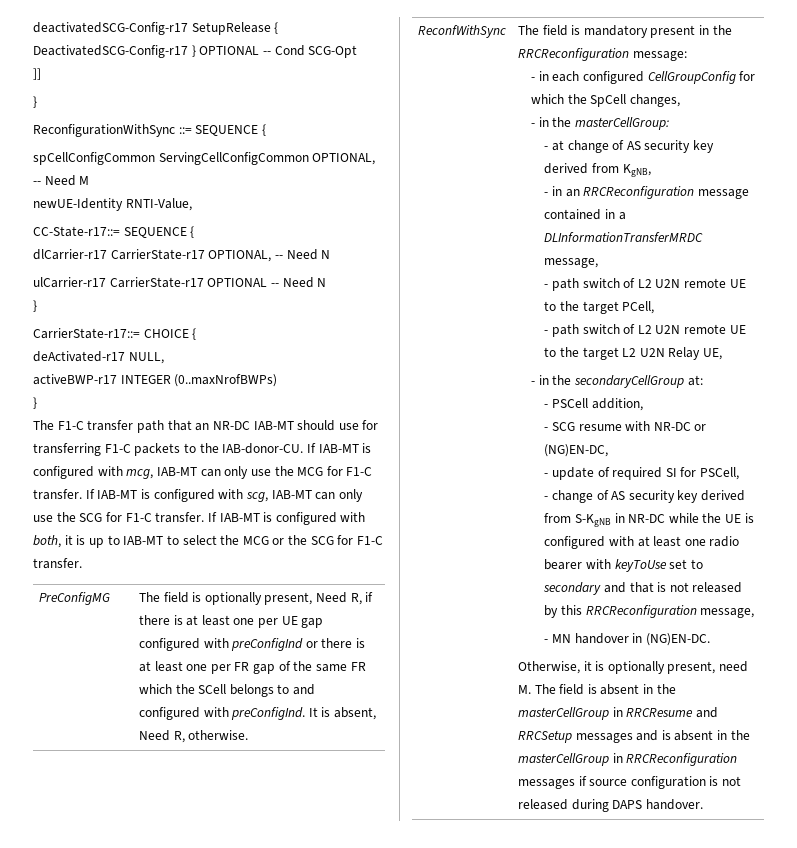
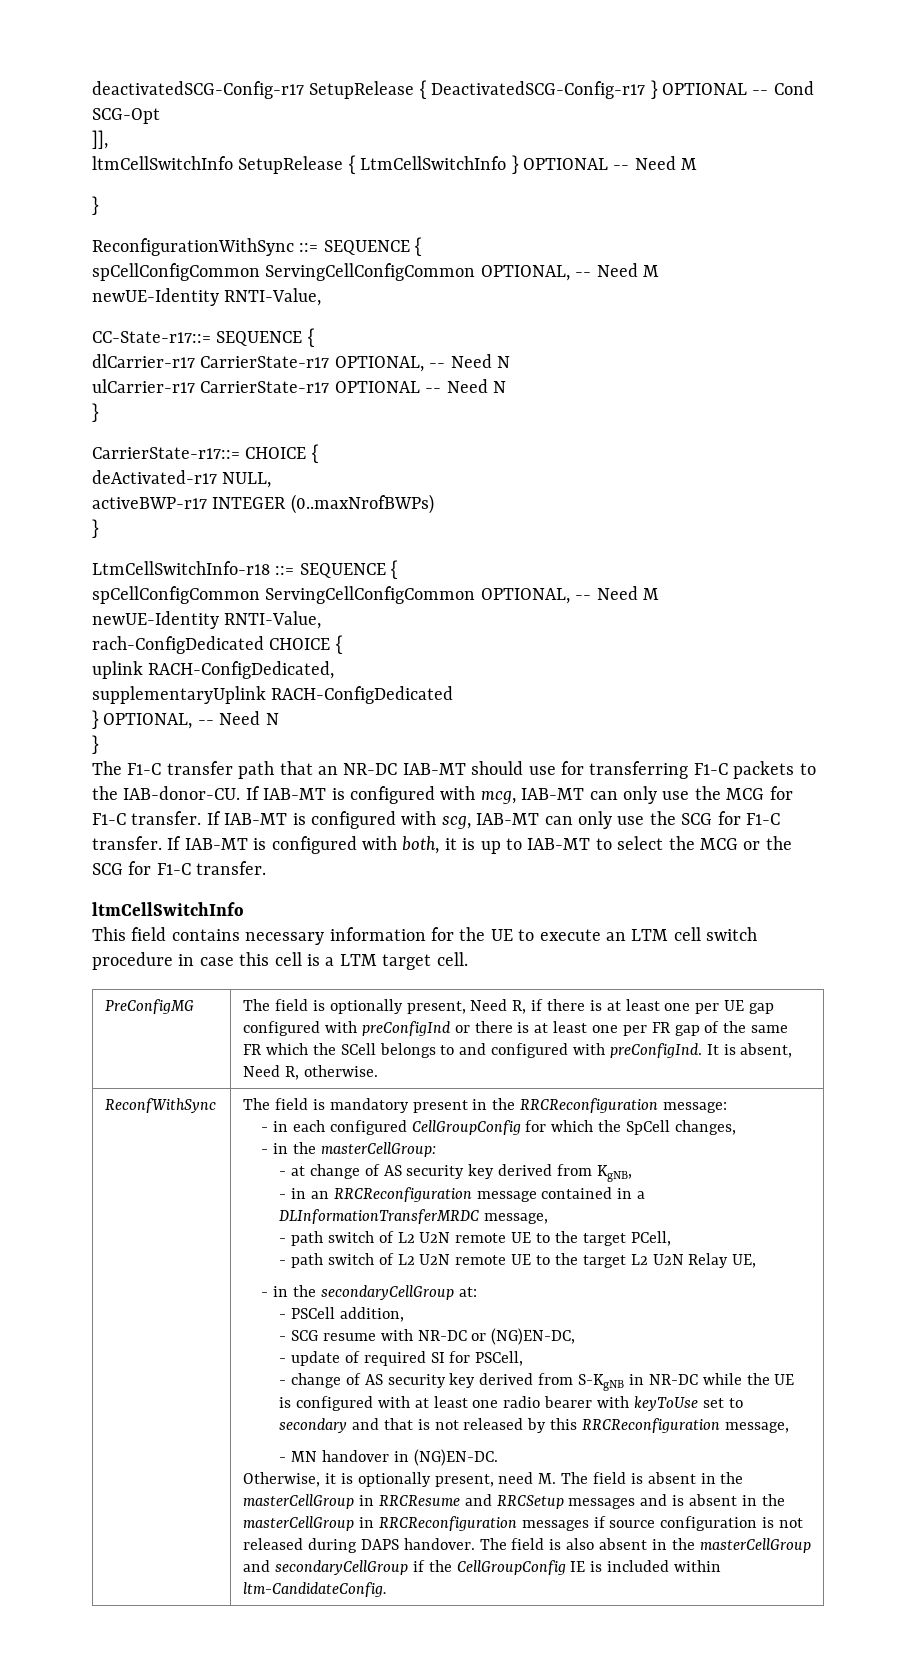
- ]]
+ ]],
+ ltmCellSwitchInfo SetupRelease { LtmCellSwitchInfo } OPTIONAL -- Need M
+ LtmCellSwitchInfo-r18 ::= SEQUENCE {
+ spCellConfigCommon ServingCellConfigCommon OPTIONAL, -- Need M
+ newUE-Identity RNTI-Value,
+ rach-ConfigDedicated CHOICE {
+ uplink RACH-ConfigDedicated,
+ supplementaryUplink RACH-ConfigDedicated
+ } OPTIONAL, -- Need N
+ }
  If IAB-MT is configured with both, it is up to IAB-MT to select the MCG or the SCG for F1-C transfer.
+ ltmCellSwitchInfo
+ This field contains necessary information for the UE to execute an LTM cell switch procedure in case this cell is a LTM target cell.
+ The field is also absent in the masterCellGroup and secondaryCellGroup if the CellGroupConfig IE is included within ltm-CandidateConfig.

